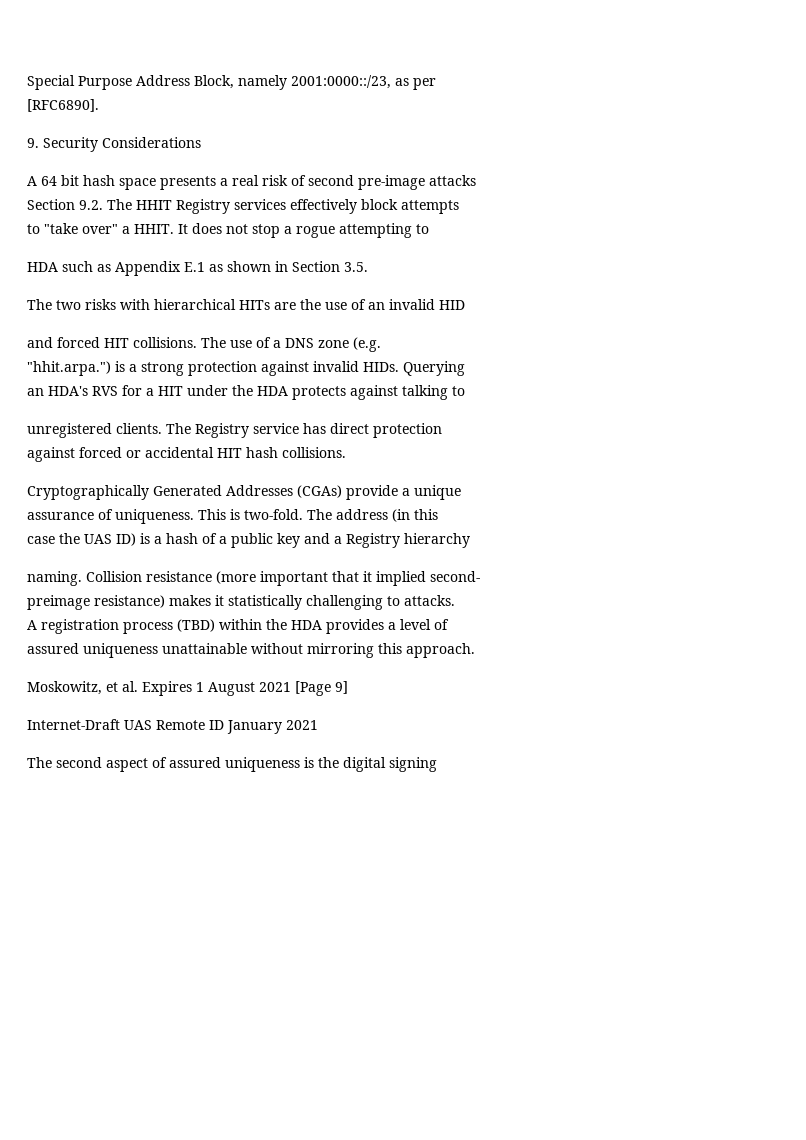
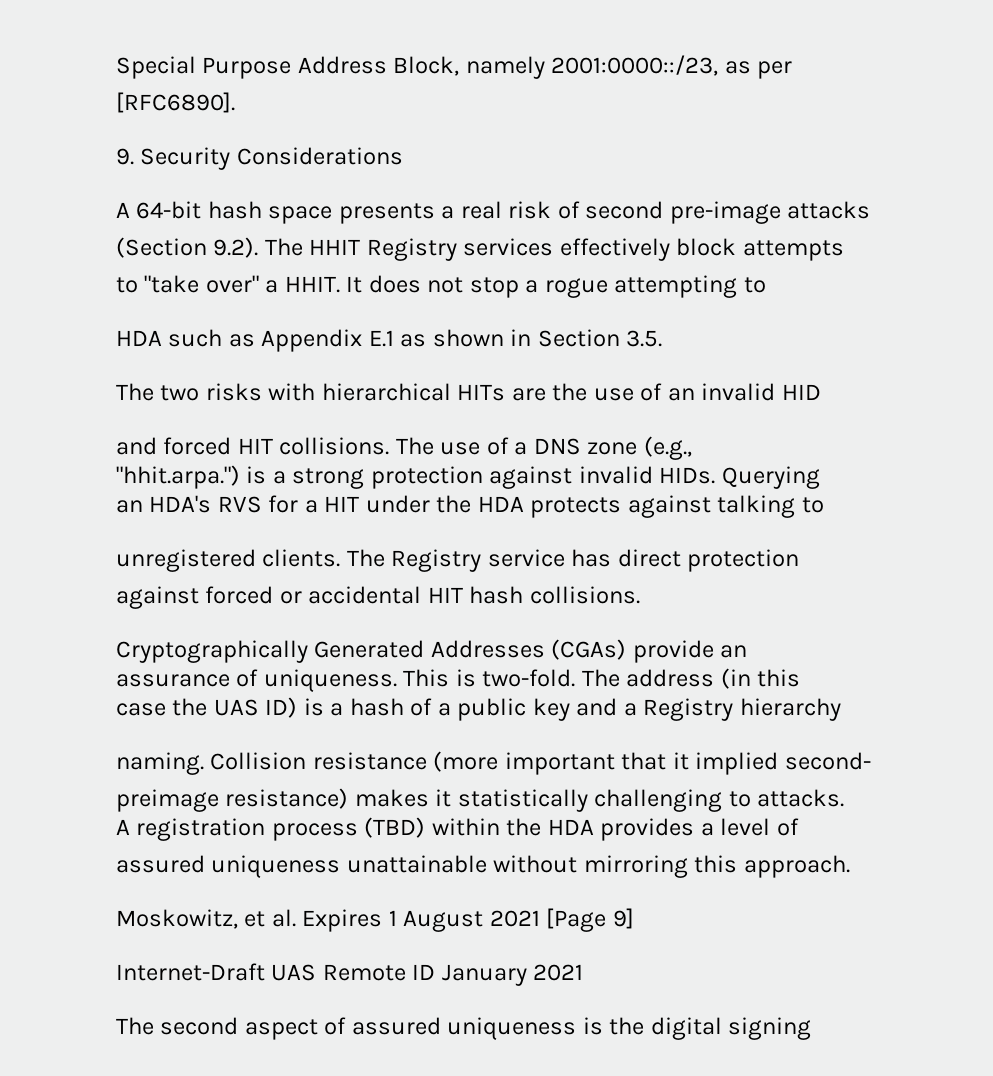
- A 64 bit hash space presents a real risk of second pre-image attacks
+ A 64-bit hash space presents a real risk of second pre-image attacks
- Section 9.2. The HHIT Registry services effectively block attempts
+ (Section 9.2). The HHIT Registry services effectively block attempts
- The use of a DNS zone (e.g.
+ The use of a DNS zone (e.g.,
- Cryptographically Generated Addresses (CGAs) provide a unique
+ Cryptographically Generated Addresses (CGAs) provide an

